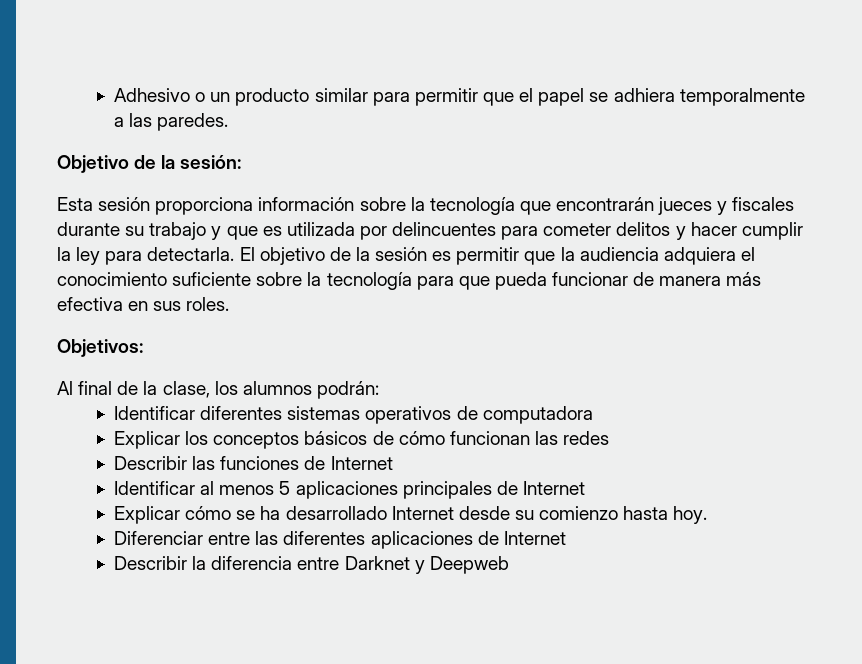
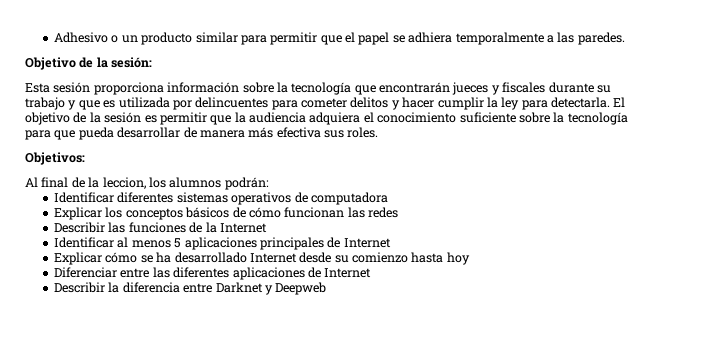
- El objetivo de la sesión es permitir que la audiencia adquiera el conocimiento suficiente sobre la tecnología para que pueda funcionar de manera más efectiva en sus roles.
+ El objetivo de la sesión es permitir que la audiencia adquiera el conocimiento suficiente sobre la tecnología para que pueda desarrollar de manera más efectiva sus roles.
- Al final de la clase, los alumnos podrán:
+ Al final de la leccion, los alumnos podrán:
- Describir las funciones de Internet
+ Describir las funciones de la Internet
- Explicar cómo se ha desarrollado Internet desde su comienzo hasta hoy.
+ Explicar cómo se ha desarrollado Internet desde su comienzo hasta hoy

